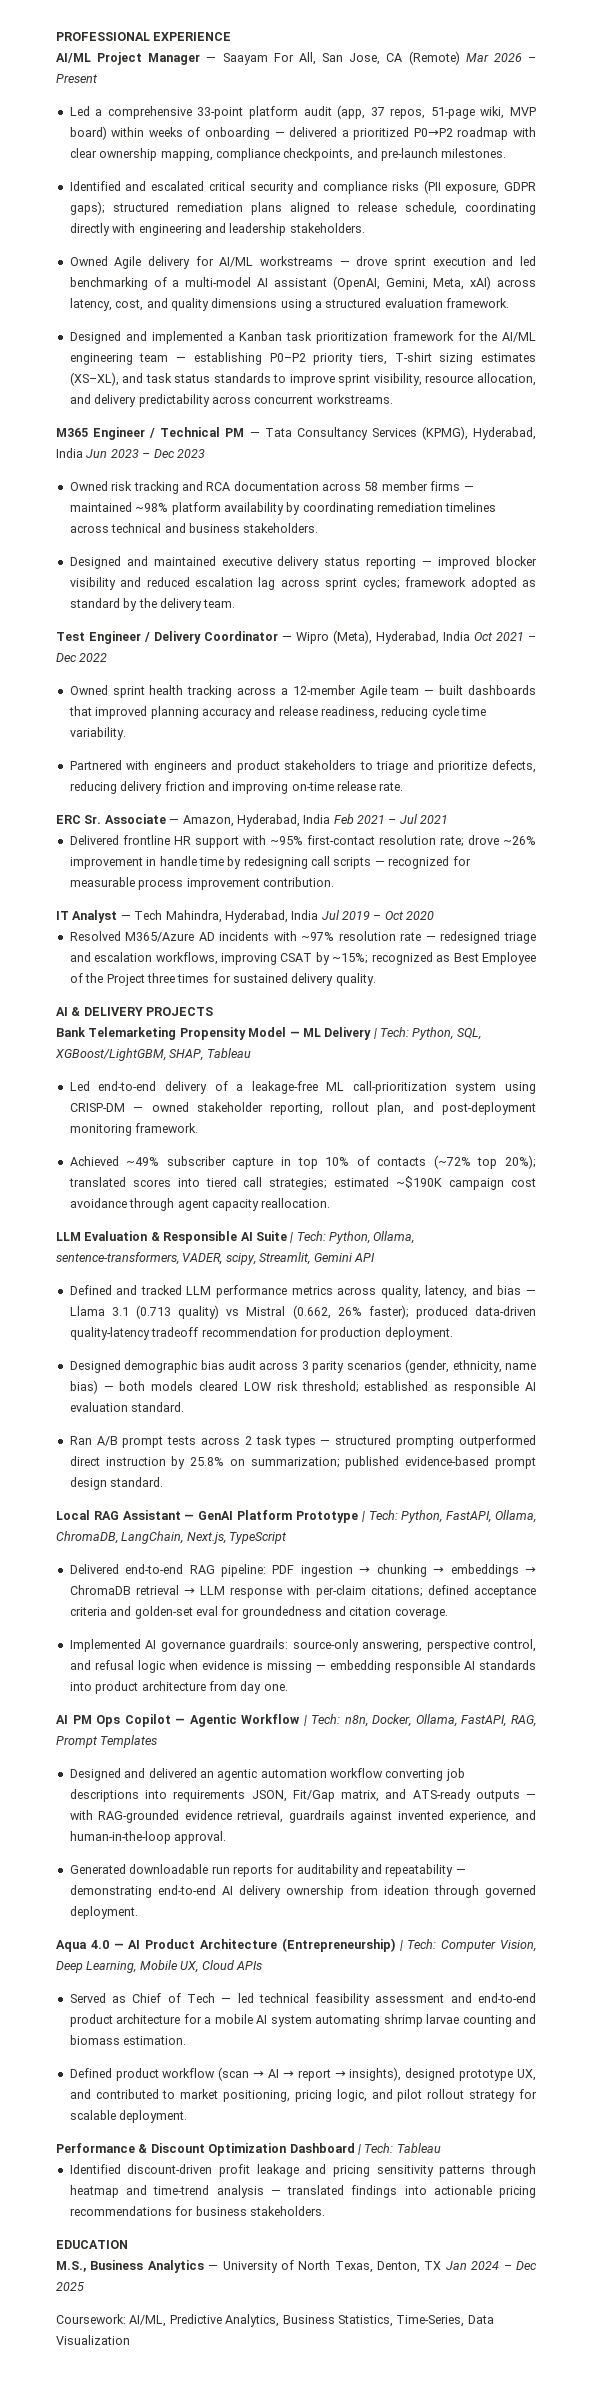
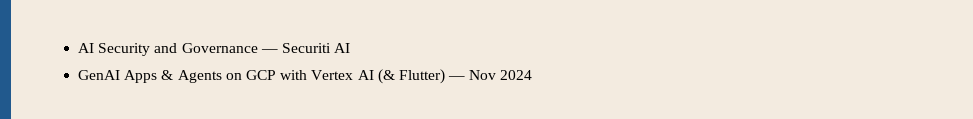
- PROFESSIONAL EXPERIENCE
- AI/ML Project Manager — Saayam For All, San Jose, CA (Remote) Mar 2026 – Present
- Led a comprehensive 33-point platform audit (app, 37 repos, 51-page wiki, MVP board) within weeks of onboarding — delivered a prioritized P0→P2 roadmap with clear ownership mapping, compliance checkpoints, and pre-launch milestones.
- Identified and escalated critical security and compliance risks (PII exposure, GDPR gaps); structured remediation plans aligned to release schedule, coordinating directly with engineering and leadership stakeholders.
- Owned Agile delivery for AI/ML workstreams — drove sprint execution and led benchmarking of a multi-model AI assistant (OpenAI, Gemini, Meta, xAI) across latency, cost, and quality dimensions using a structured evaluation framework.
- Designed and implemented a Kanban task prioritization framework for the AI/ML engineering team — establishing P0–P2 priority tiers, T-shirt sizing estimates (XS–XL), and task status standards to improve sprint visibility, resource allocation, and delivery predictability across concurrent workstreams.
- M365 Engineer / Technical PM — Tata Consultancy Services (KPMG), Hyderabad, India Jun 2023 – Dec 2023
- Owned risk tracking and RCA documentation across 58 member firms — maintained ~98% platform availability by coordinating remediation timelines across technical and business stakeholders.
- Designed and maintained executive delivery status reporting — improved blocker visibility and reduced escalation lag across sprint cycles; framework adopted as standard by the delivery team.
- Test Engineer / Delivery Coordinator — Wipro (Meta), Hyderabad, India Oct 2021 – Dec 2022
- Owned sprint health tracking across a 12-member Agile team — built dashboards that improved planning accuracy and release readiness, reducing cycle time variability.
- Partnered with engineers and product stakeholders to triage and prioritize defects, reducing delivery friction and improving on-time release rate.
- ERC Sr. Associate — Amazon, Hyderabad, India Feb 2021 – Jul 2021
- Delivered frontline HR support with ~95% first-contact resolution rate; drove ~26% improvement in handle time by redesigning call scripts — recognized for measurable process improvement contribution.
- IT Analyst — Tech Mahindra, Hyderabad, India Jul 2019 – Oct 2020
- Resolved M365/Azure AD incidents with ~97% resolution rate — redesigned triage and escalation workflows, improving CSAT by ~15%; recognized as Best Employee of the Project three times for sustained delivery quality.
- AI & DELIVERY PROJECTS
- Bank Telemarketing Propensity Model — ML Delivery | Tech: Python, SQL, XGBoost/LightGBM, SHAP, Tableau
- Led end-to-end delivery of a leakage-free ML call-prioritization system using CRISP-DM — owned stakeholder reporting, rollout plan, and post-deployment monitoring framework.
- Achieved ~49% subscriber capture in top 10% of contacts (~72% top 20%); translated scores into tiered call strategies; estimated ~$190K campaign cost avoidance through agent capacity reallocation.
- LLM Evaluation & Responsible AI Suite | Tech: Python, Ollama, sentence-transformers, VADER, scipy, Streamlit, Gemini API
- Defined and tracked LLM performance metrics across quality, latency, and bias — Llama 3.1 (0.713 quality) vs Mistral (0.662, 26% faster); produced data-driven quality-latency tradeoff recommendation for production deployment.
- Designed demographic bias audit across 3 parity scenarios (gender, ethnicity, name bias) — both models cleared LOW risk threshold; established as responsible AI evaluation standard.
- Ran A/B prompt tests across 2 task types — structured prompting outperformed direct instruction by 25.8% on summarization; published evidence-based prompt design standard.
- Local RAG Assistant — GenAI Platform Prototype | Tech: Python, FastAPI, Ollama, ChromaDB, LangChain, Next.js, TypeScript
- Delivered end-to-end RAG pipeline: PDF ingestion → chunking → embeddings → ChromaDB retrieval → LLM response with per-claim citations; defined acceptance criteria and golden-set eval for groundedness and citation coverage.
- Implemented AI governance guardrails: source-only answering, perspective control, and refusal logic when evidence is missing — embedding responsible AI standards into product architecture from day one.
- AI PM Ops Copilot — Agentic Workflow | Tech: n8n, Docker, Ollama, FastAPI, RAG, Prompt Templates
- Designed and delivered an agentic automation workflow converting job descriptions into requirements JSON, Fit/Gap matrix, and ATS-ready outputs — with RAG-grounded evidence retrieval, guardrails against invented experience, and human-in-the-loop approval.
- Generated downloadable run reports for auditability and repeatability — demonstrating end-to-end AI delivery ownership from ideation through governed deployment.
- Aqua 4.0 — AI Product Architecture (Entrepreneurship) | Tech: Computer Vision, Deep Learning, Mobile UX, Cloud APIs
- Served as Chief of Tech — led technical feasibility assessment and end-to-end product architecture for a mobile AI system automating shrimp larvae counting and biomass estimation.
- Defined product workflow (scan → AI → report → insights), designed prototype UX, and contributed to market positioning, pricing logic, and pilot rollout strategy for scalable deployment.
- Performance & Discount Optimization Dashboard | Tech: Tableau
- Identified discount-driven profit leakage and pricing sensitivity patterns through heatmap and time-trend analysis — translated findings into actionable pricing recommendations for business stakeholders.
- EDUCATION
- M.S., Business Analytics — University of North Texas, Denton, TX Jan 2024 – Dec 2025
- Coursework: AI/ML, Predictive Analytics, Business Statistics, Time-Series, Data Visualization
+ AI Security and Governance — Securiti AI
+ GenAI Apps & Agents on GCP with Vertex AI (& Flutter) — Nov 2024

